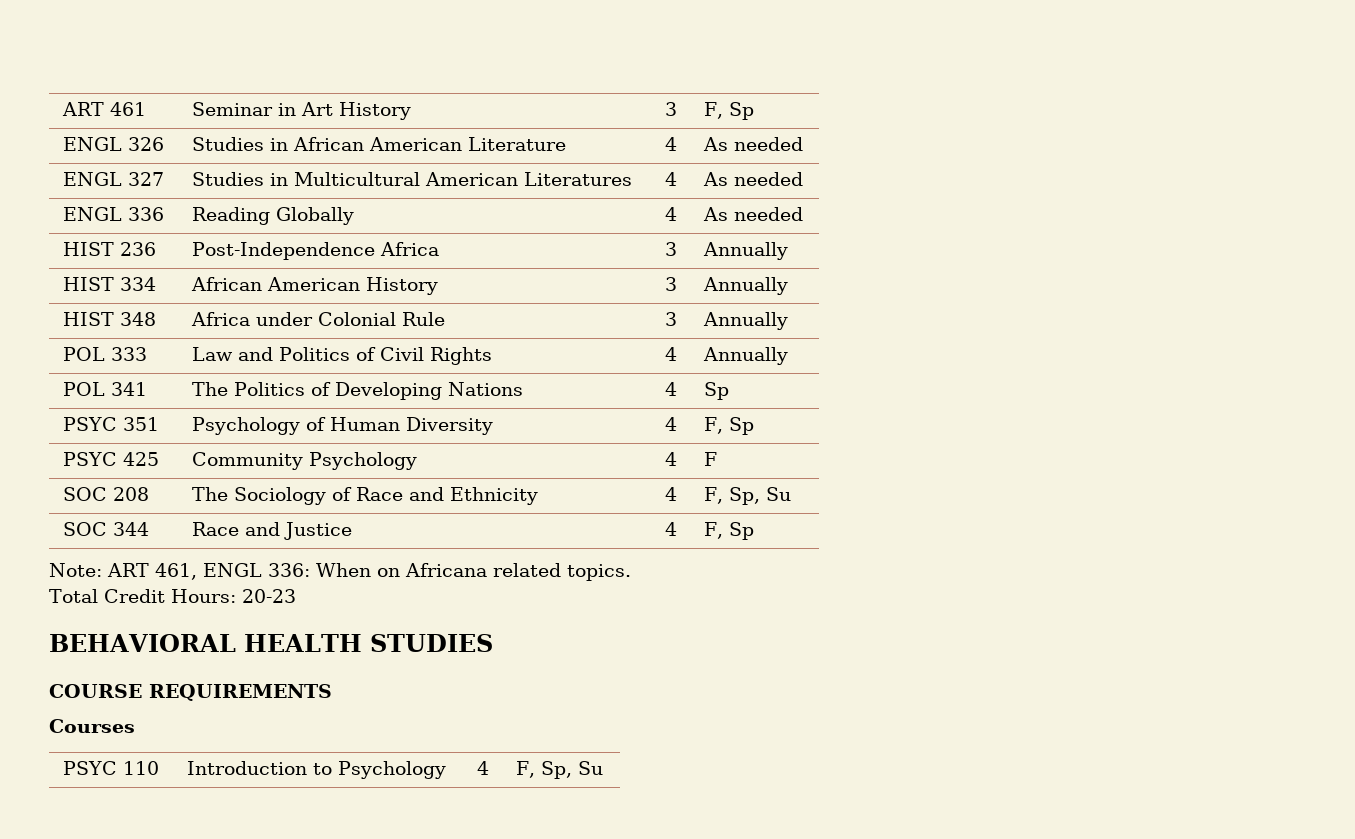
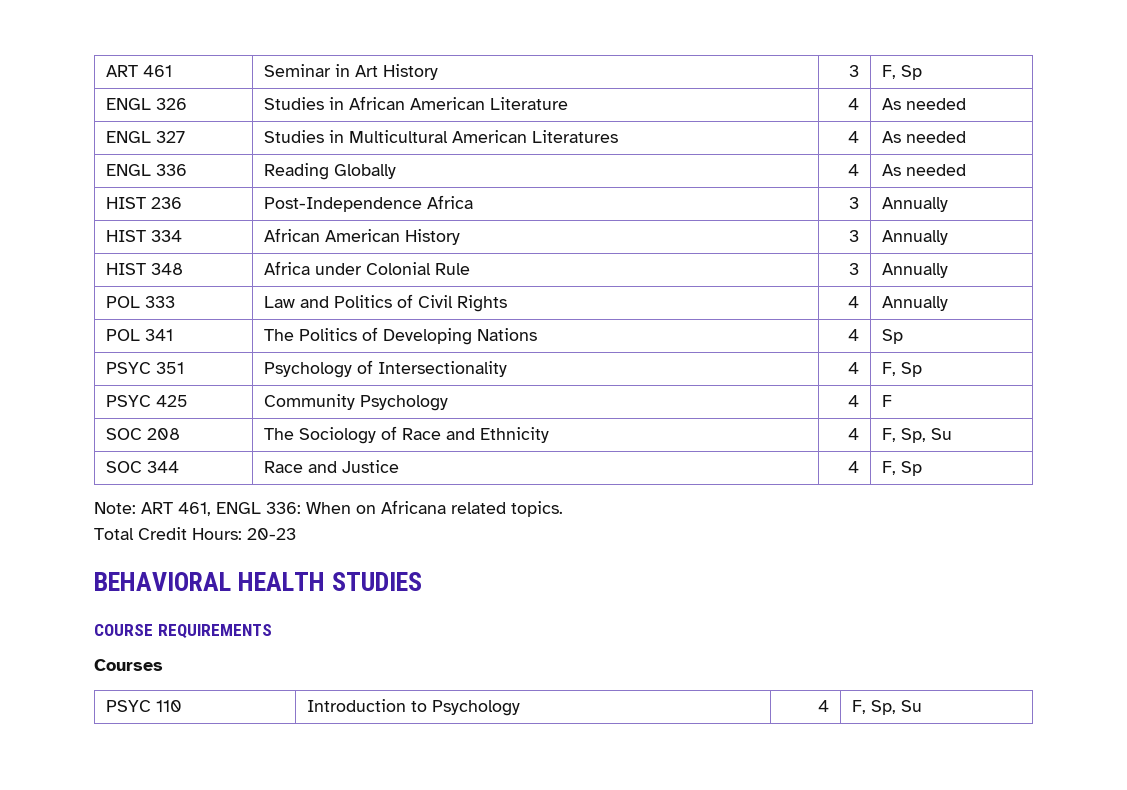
- PSYC 351 | Psychology of Human Diversity | 4 | F, Sp
+ PSYC 351 | Psychology of Intersectionality | 4 | F, Sp

